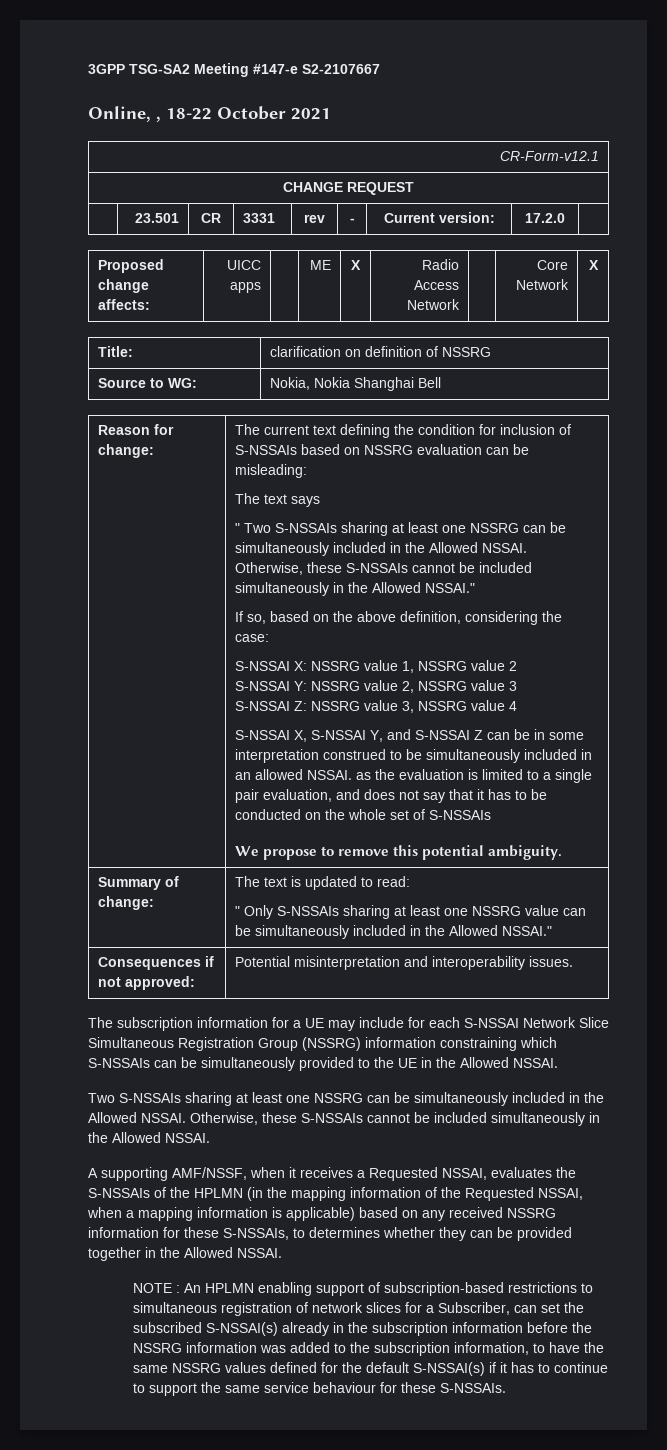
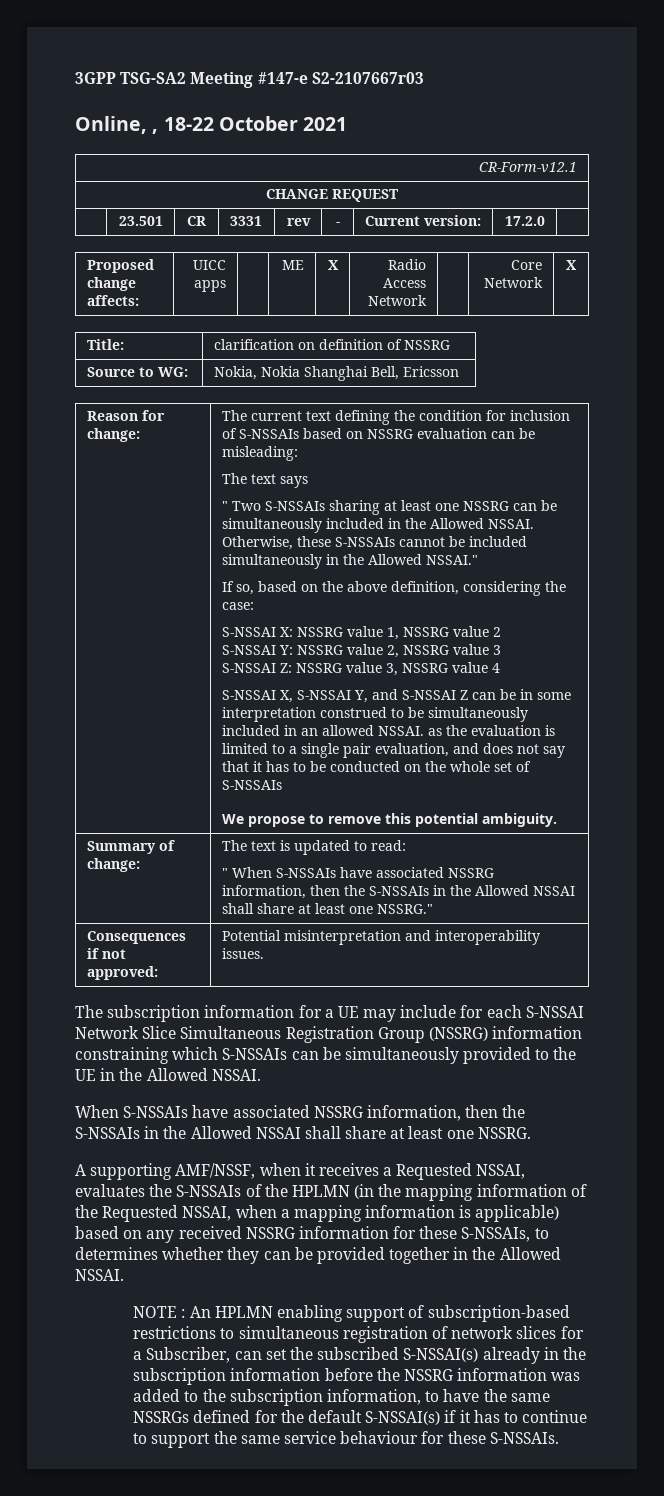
- 3GPP TSG-SA2 Meeting #147-e S2-2107667
+ 3GPP TSG-SA2 Meeting #147-e S2-2107667r03
- Source to WG: | Nokia, Nokia Shanghai Bell
+ Source to WG: | Nokia, Nokia Shanghai Bell, Ericsson
  Summary of change: | The text is updated to read:
- " Only S-NSSAIs sharing at least one NSSRG value can be simultaneously included in the Allowed NSSAI."
+ " When S-NSSAIs have associated NSSRG information, then the S-NSSAIs in the Allowed NSSAI shall share at least one NSSRG."
- Two S-NSSAIs sharing at least one NSSRG can be simultaneously included in the Allowed NSSAI. Otherwise, these S-NSSAIs cannot be included simultaneously in the Allowed NSSAI.
+ When S-NSSAIs have associated NSSRG information, then the S-NSSAIs in the Allowed NSSAI shall share at least one NSSRG.
- An HPLMN enabling support of subscription-based restrictions to simultaneous registration of network slices for a Subscriber, can set the subscribed S-NSSAI(s) already in the subscription information before the NSSRG information was added to the subscription information, to have the same NSSRG values defined for the default S-NSSAI(s) if it has to continue to support the same service behaviour for these S-NSSAIs.
+ An HPLMN enabling support of subscription-based restrictions to simultaneous registration of network slices for a Subscriber, can set the subscribed S-NSSAI(s) already in the subscription information before the NSSRG information was added to the subscription information, to have the same NSSRGs defined for the default S-NSSAI(s) if it has to continue to support the same service behaviour for these S-NSSAIs.

